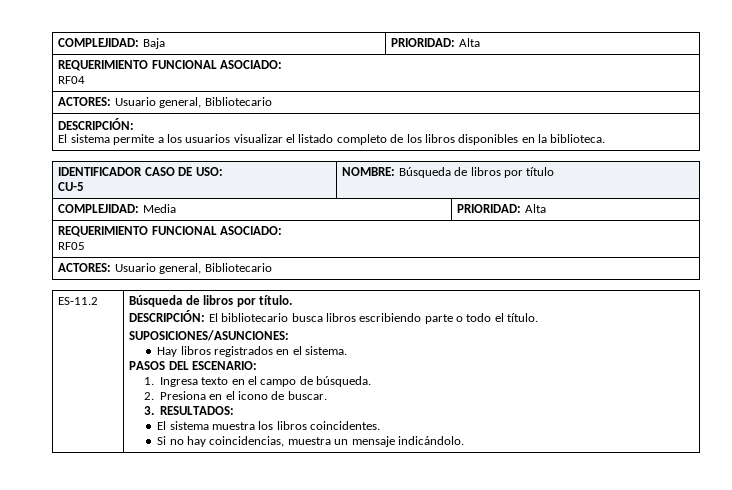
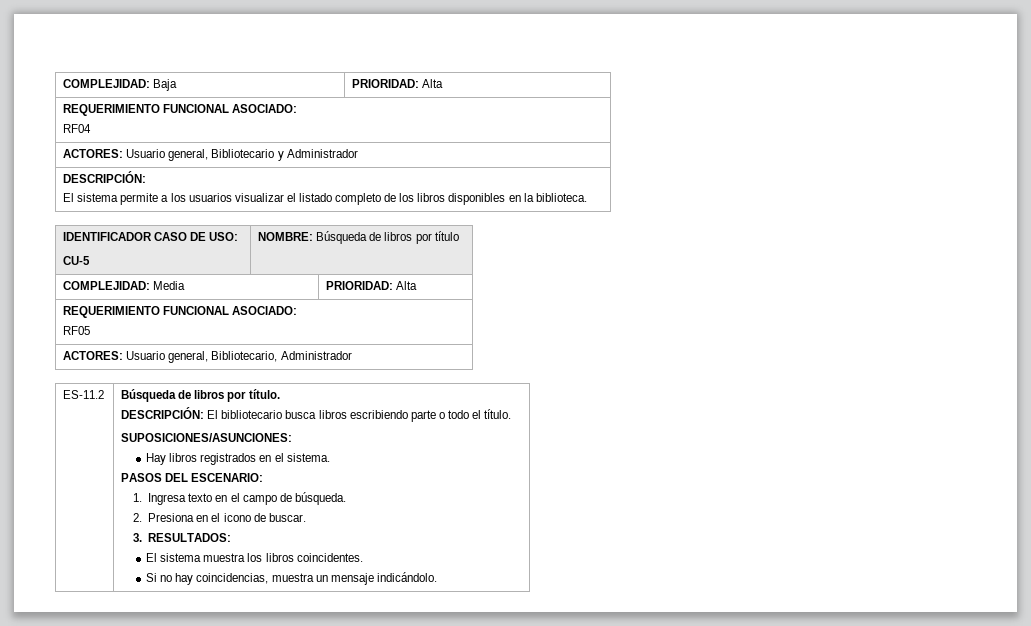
  COMPLEJIDAD: Baja | PRIORIDAD: Alta
  REQUERIMIENTO FUNCIONAL ASOCIADO:
  RF04
- ACTORES: Usuario general, Bibliotecario
+ ACTORES: Usuario general, Bibliotecario y Administrador
  COMPLEJIDAD: Media | PRIORIDAD: Alta
  REQUERIMIENTO FUNCIONAL ASOCIADO:
  RF05
- ACTORES: Usuario general, Bibliotecario
+ ACTORES: Usuario general, Bibliotecario, Administrador

